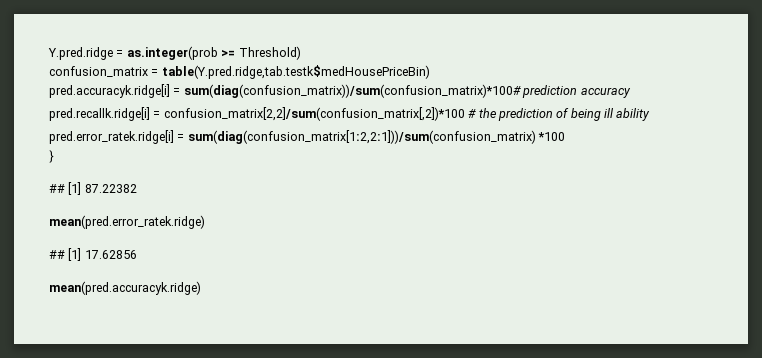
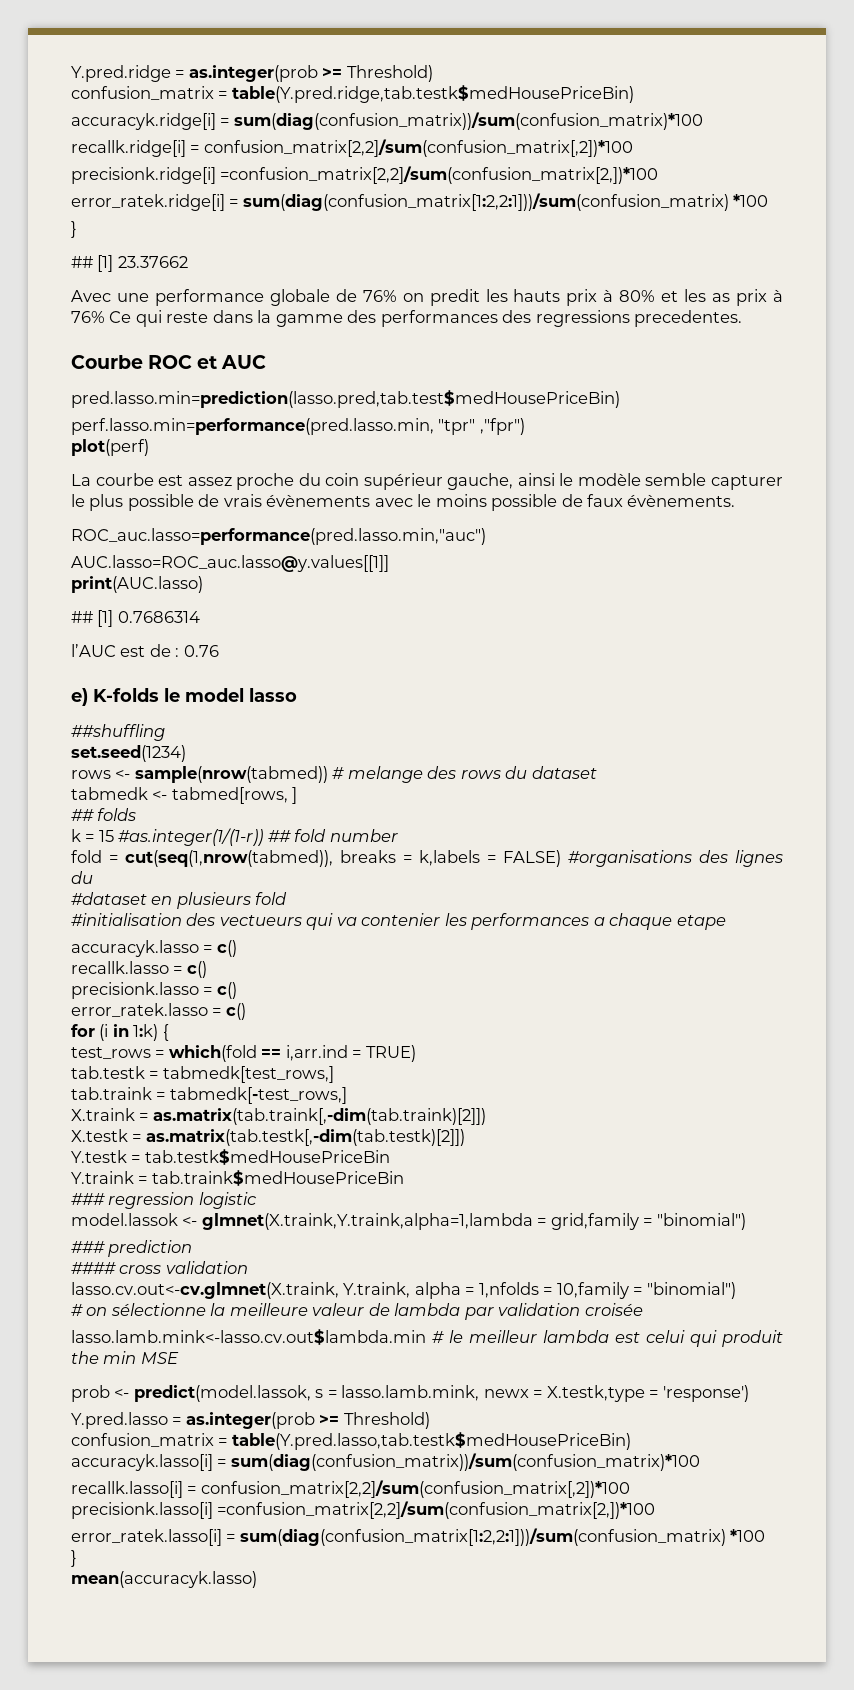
- pred.accuracyk.ridge[i] = sum(diag(confusion_matrix))/sum(confusion_matrix)*100# prediction accuracy
- pred.recallk.ridge[i] = confusion_matrix[2,2]/sum(confusion_matrix[,2])*100 # the prediction of being ill ability
- pred.error_ratek.ridge[i] = sum(diag(confusion_matrix[1:2,2:1]))/sum(confusion_matrix) *100
+ accuracyk.ridge[i] = sum(diag(confusion_matrix))/sum(confusion_matrix)*100
+ recallk.ridge[i] = confusion_matrix[2,2]/sum(confusion_matrix[,2])*100
+ precisionk.ridge[i] =confusion_matrix[2,2]/sum(confusion_matrix[2,])*100
+ error_ratek.ridge[i] = sum(diag(confusion_matrix[1:2,2:1]))/sum(confusion_matrix) *100
- ## [1] 87.22382
- mean(pred.error_ratek.ridge)
- ## [1] 17.62856
- mean(pred.accuracyk.ridge)
+ ## [1] 23.37662
+ Avec une performance globale de 76% on predit les hauts prix à 80% et les as prix à 76% Ce qui reste dans la gamme des performances des regressions precedentes.
+ Courbe ROC et AUC
+ pred.lasso.min=prediction(lasso.pred,tab.test$medHousePriceBin)
+ perf.lasso.min=performance(pred.lasso.min, "tpr" ,"fpr")
+ plot(perf)
+ La courbe est assez proche du coin supérieur gauche, ainsi le modèle semble capturer le plus possible de vrais évènements avec le moins possible de faux évènements.
+ ROC_auc.lasso=performance(pred.lasso.min,"auc")
+ AUC.lasso=ROC_auc.lasso@y.values[[1]]
+ print(AUC.lasso)
+ ## [1] 0.7686314
+ l’AUC est de : 0.76
+ e) K-folds le model lasso
+ ##shuffling
+ set.seed(1234)
+ rows <- sample(nrow(tabmed)) # melange des rows du dataset
+ tabmedk <- tabmed[rows, ]
+ ## folds
+ k = 15 #as.integer(1/(1-r)) ## fold number
+ fold = cut(seq(1,nrow(tabmed)), breaks = k,labels = FALSE) #organisations des lignes du
+ #dataset en plusieurs fold
+ #initialisation des vectueurs qui va contenier les performances a chaque etape
+ accuracyk.lasso = c()
+ recallk.lasso = c()
+ precisionk.lasso = c()
+ error_ratek.lasso = c()
+ for (i in 1:k) {
+ test_rows = which(fold == i,arr.ind = TRUE)
+ tab.testk = tabmedk[test_rows,]
+ tab.traink = tabmedk[-test_rows,]
+ X.traink = as.matrix(tab.traink[,-dim(tab.traink)[2]])
+ X.testk = as.matrix(tab.testk[,-dim(tab.testk)[2]])
+ Y.testk = tab.testk$medHousePriceBin
+ Y.traink = tab.traink$medHousePriceBin
+ ### regression logistic
+ model.lassok <- glmnet(X.traink,Y.traink,alpha=1,lambda = grid,family = "binomial")
+ ### prediction
+ #### cross validation
+ lasso.cv.out<-cv.glmnet(X.traink, Y.traink, alpha = 1,nfolds = 10,family = "binomial")
+ # on sélectionne la meilleure valeur de lambda par validation croisée
+ lasso.lamb.mink<-lasso.cv.out$lambda.min # le meilleur lambda est celui qui produit the min MSE
+ prob <- predict(model.lassok, s = lasso.lamb.mink, newx = X.testk,type = 'response')
+ Y.pred.lasso = as.integer(prob >= Threshold)
+ confusion_matrix = table(Y.pred.lasso,tab.testk$medHousePriceBin)
+ accuracyk.lasso[i] = sum(diag(confusion_matrix))/sum(confusion_matrix)*100
+ recallk.lasso[i] = confusion_matrix[2,2]/sum(confusion_matrix[,2])*100
+ precisionk.lasso[i] =confusion_matrix[2,2]/sum(confusion_matrix[2,])*100
+ error_ratek.lasso[i] = sum(diag(confusion_matrix[1:2,2:1]))/sum(confusion_matrix) *100
+ }
+ mean(accuracyk.lasso)

